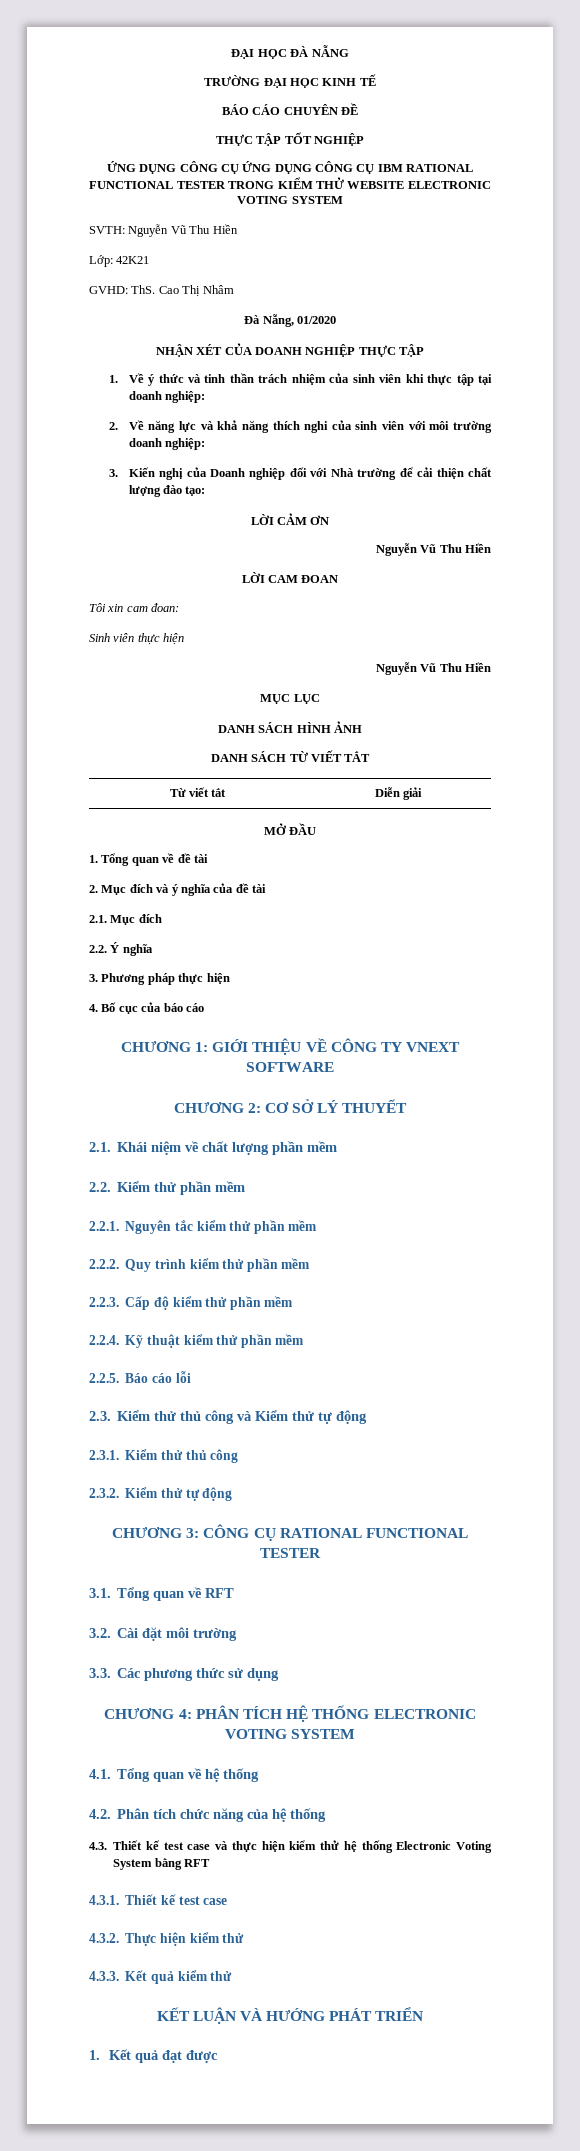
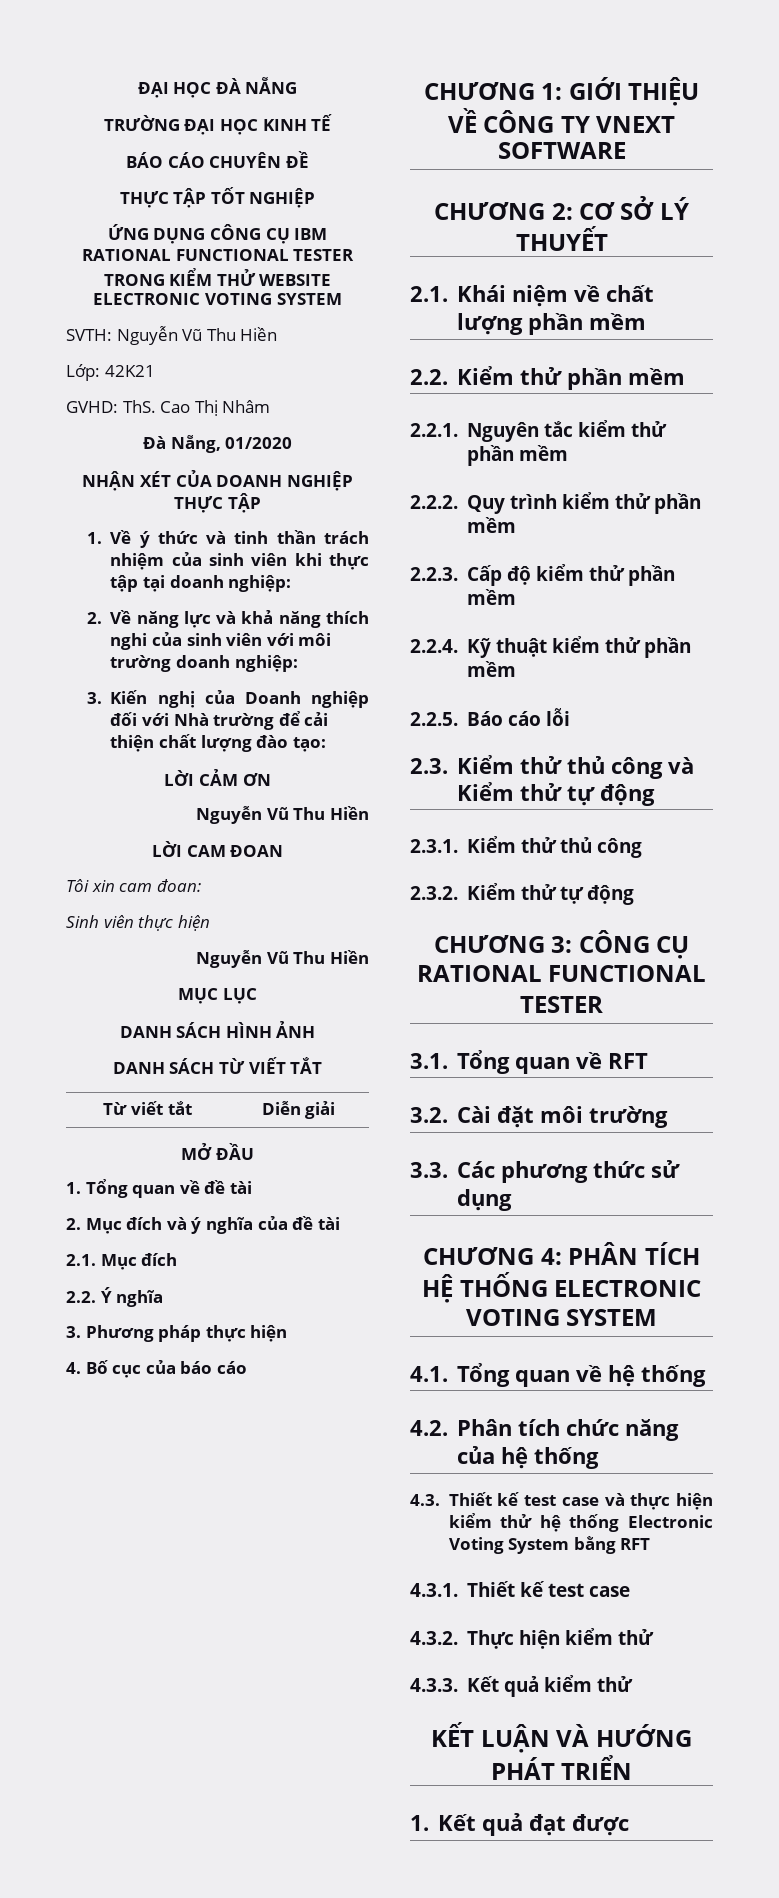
- ỨNG DỤNG CÔNG CỤ ỨNG DỤNG CÔNG CỤ IBM RATIONAL FUNCTIONAL TESTER TRONG KIỂM THỬ WEBSITE ELECTRONIC VOTING SYSTEM
+ ỨNG DỤNG CÔNG CỤ IBM RATIONAL FUNCTIONAL TESTER TRONG KIỂM THỬ WEBSITE ELECTRONIC VOTING SYSTEM

